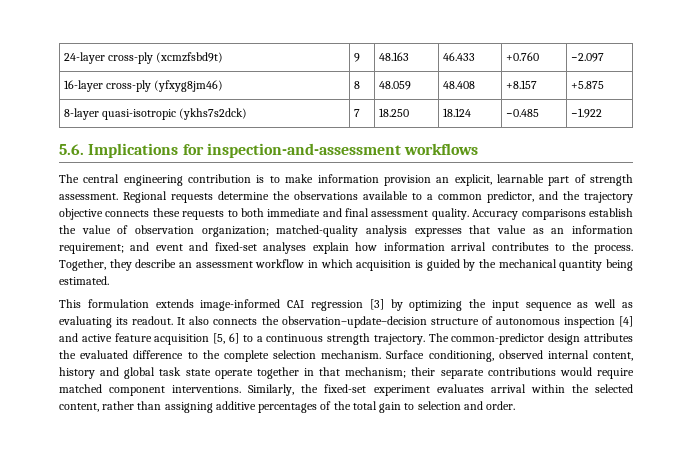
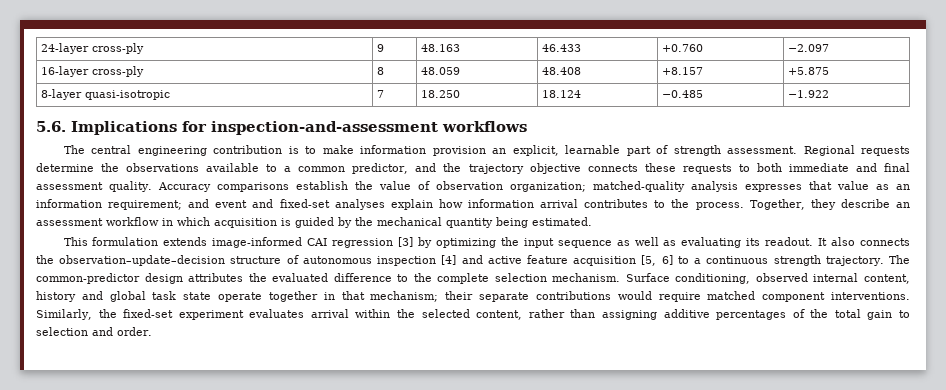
- 24-layer cross-ply (xcmzfsbd9t) | 9 | 48.163 | 46.433 | +0.760 | −2.097
+ 24-layer cross-ply | 9 | 48.163 | 46.433 | +0.760 | −2.097
- 16-layer cross-ply (yfxyg8jm46) | 8 | 48.059 | 48.408 | +8.157 | +5.875
+ 16-layer cross-ply | 8 | 48.059 | 48.408 | +8.157 | +5.875
- 8-layer quasi-isotropic (ykhs7s2dck) | 7 | 18.250 | 18.124 | −0.485 | −1.922
+ 8-layer quasi-isotropic | 7 | 18.250 | 18.124 | −0.485 | −1.922

